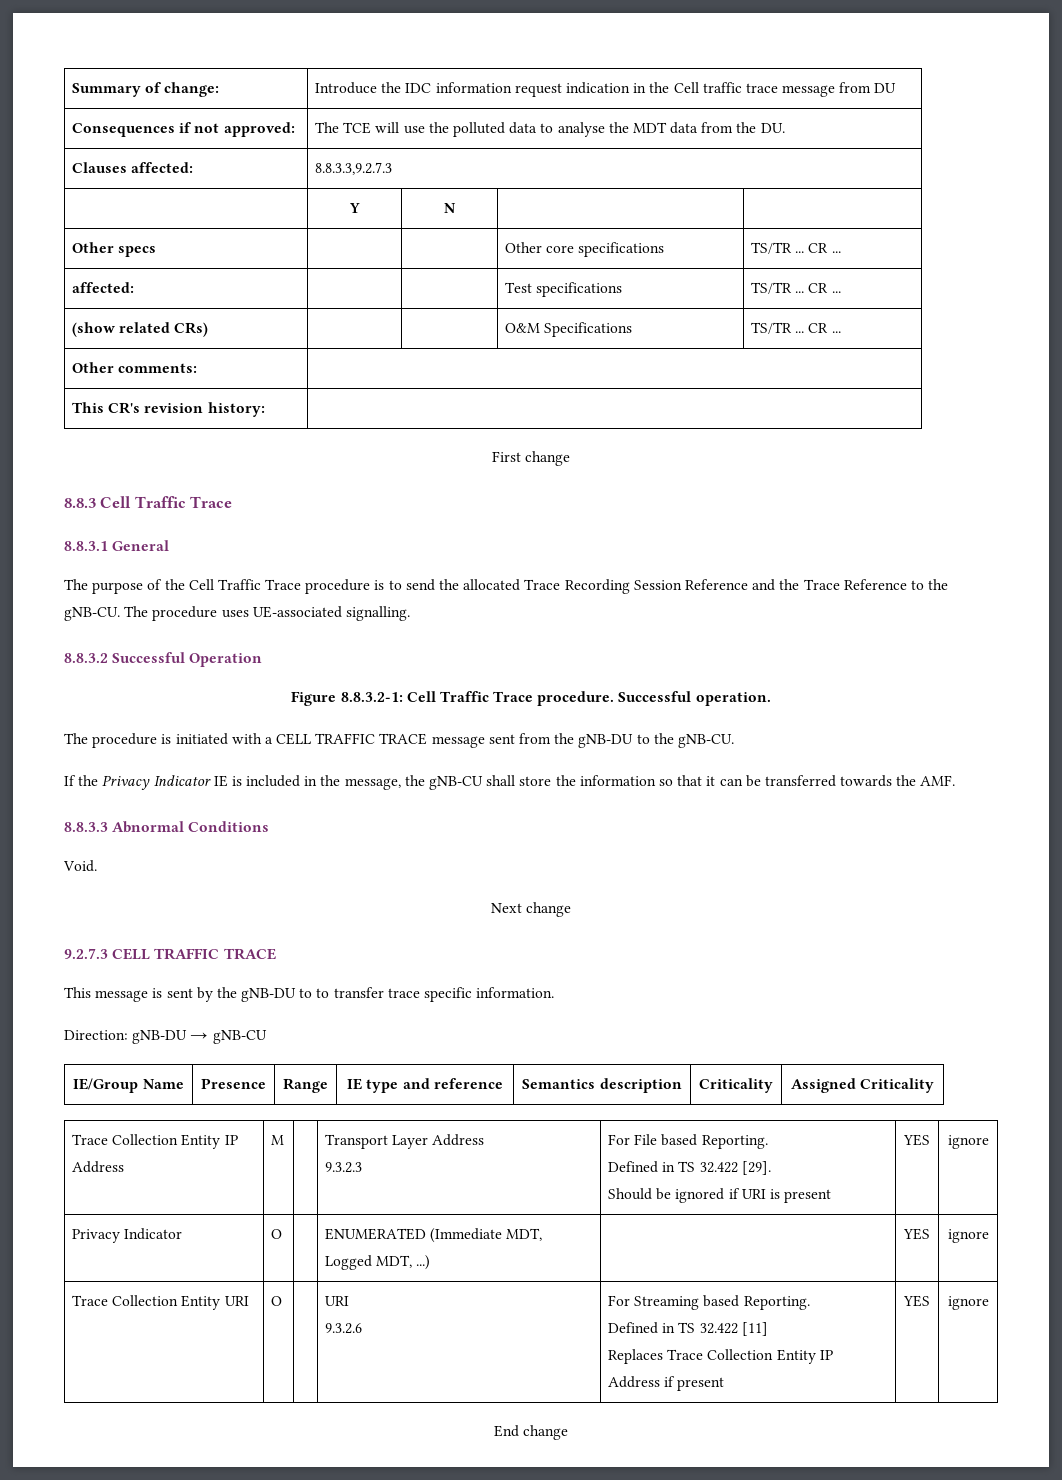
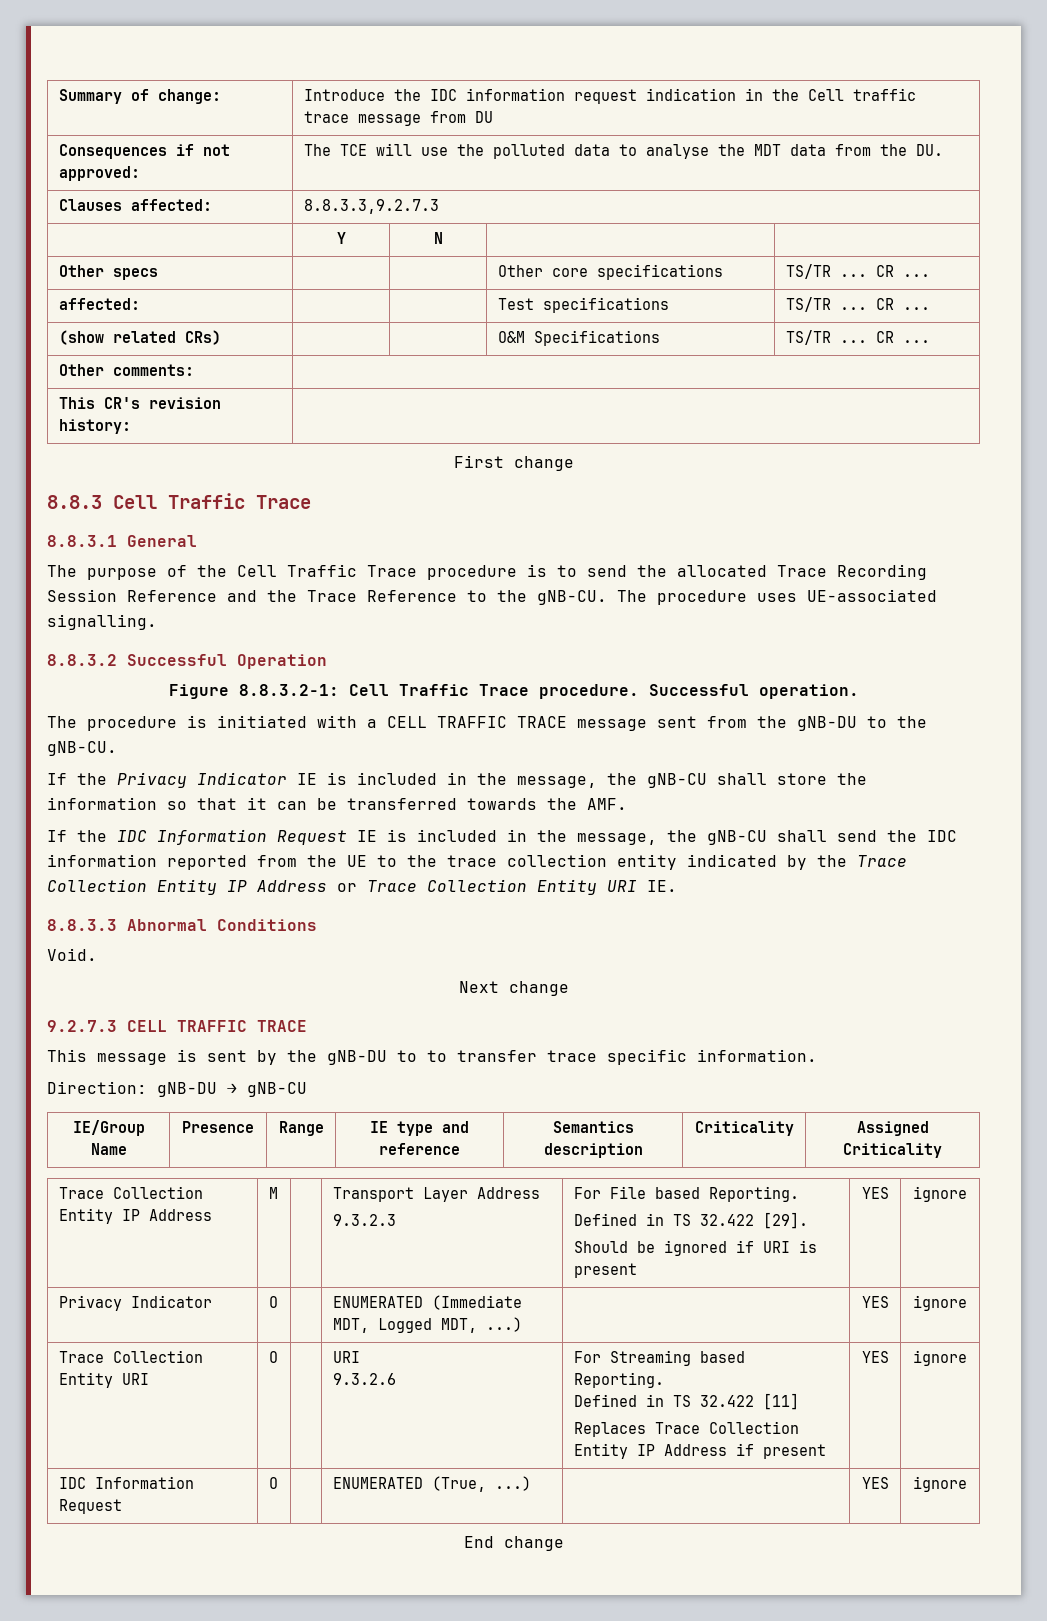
+ If the IDC Information Request IE is included in the message, the gNB-CU shall send the IDC information reported from the UE to the trace collection entity indicated by the Trace Collection Entity IP Address or Trace Collection Entity URI IE.
+ IDC Information Request | O | | ENUMERATED (True, ...) | | YES | ignore

